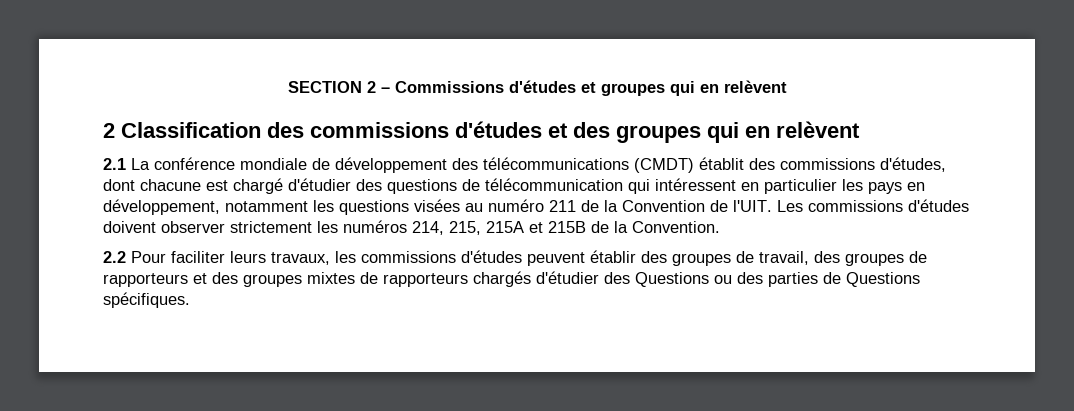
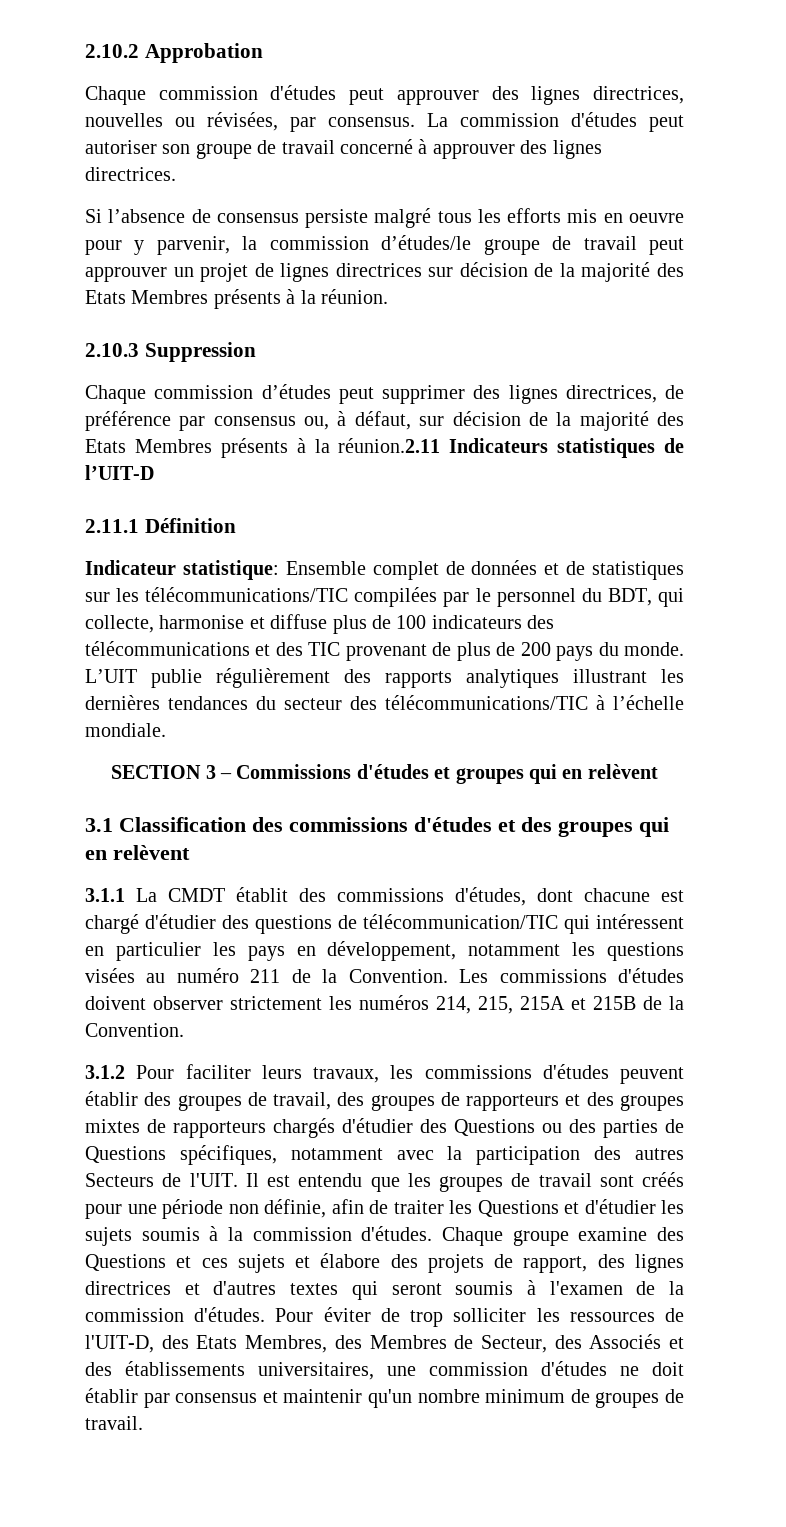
- SECTION 2 – Commissions d'études et groupes qui en relèvent
+ 2.10.2 Approbation
+ Chaque commission d'études peut approuver des lignes directrices, nouvelles ou révisées, par consensus. La commission d'études peut autoriser son groupe de travail concerné à approuver des lignes directrices.
+ Si l’absence de consensus persiste malgré tous les efforts mis en oeuvre pour y parvenir, la commission d’études/le groupe de travail peut approuver un projet de lignes directrices sur décision de la majorité des Etats Membres présents à la réunion.
+ 2.10.3 Suppression
+ Chaque commission d’études peut supprimer des lignes directrices, de préférence par consensus ou, à défaut, sur décision de la majorité des Etats Membres présents à la réunion.2.11 Indicateurs statistiques de l’UIT-D
+ 2.11.1 Définition
+ Indicateur statistique: Ensemble complet de données et de statistiques sur les télécommunications/TIC compilées par le personnel du BDT, qui collecte, harmonise et diffuse plus de 100 indicateurs des télécommunications et des TIC provenant de plus de 200 pays du monde. L’UIT publie régulièrement des rapports analytiques illustrant les dernières tendances du secteur des télécommunications/TIC à l’échelle mondiale.
+ SECTION 3 – Commissions d'études et groupes qui en relèvent
- 2 Classification des commissions d'études et des groupes qui en relèvent
+ 3.1 Classification des commissions d'études et des groupes qui en relèvent
- 2.1 La conférence mondiale de développement des télécommunications (CMDT) établit des commissions d'études, dont chacune est chargé d'étudier des questions de télécommunication qui intéressent en particulier les pays en développement, notamment les questions visées au numéro 211 de la Convention de l'UIT.
+ 3.1.1 La CMDT établit des commissions d'études, dont chacune est chargé d'étudier des questions de télécommunication/TIC qui intéressent en particulier les pays en développement, notamment les questions visées au numéro 211 de la Convention.
- 2.2 Pour faciliter leurs travaux, les commissions d'études peuvent établir des groupes de travail, des groupes de rapporteurs et des groupes mixtes de rapporteurs chargés d'étudier des Questions ou des parties de Questions spécifiques.
+ 3.1.2 Pour faciliter leurs travaux, les commissions d'études peuvent établir des groupes de travail, des groupes de rapporteurs et des groupes mixtes de rapporteurs chargés d'étudier des Questions ou des parties de Questions spécifiques, notamment avec la participation des autres Secteurs de l'UIT. Il est entendu que les groupes de travail sont créés pour une période non définie, afin de traiter les Questions et d'étudier les sujets soumis à la commission d'études. Chaque groupe examine des Questions et ces sujets et élabore des projets de rapport, des lignes directrices et d'autres textes qui seront soumis à l'examen de la commission d'études. Pour éviter de trop solliciter les ressources de l'UIT-D, des Etats Membres, des Membres de Secteur, des Associés et des établissements universitaires, une commission d'études ne doit établir par consensus et maintenir qu'un nombre minimum de groupes de travail.

